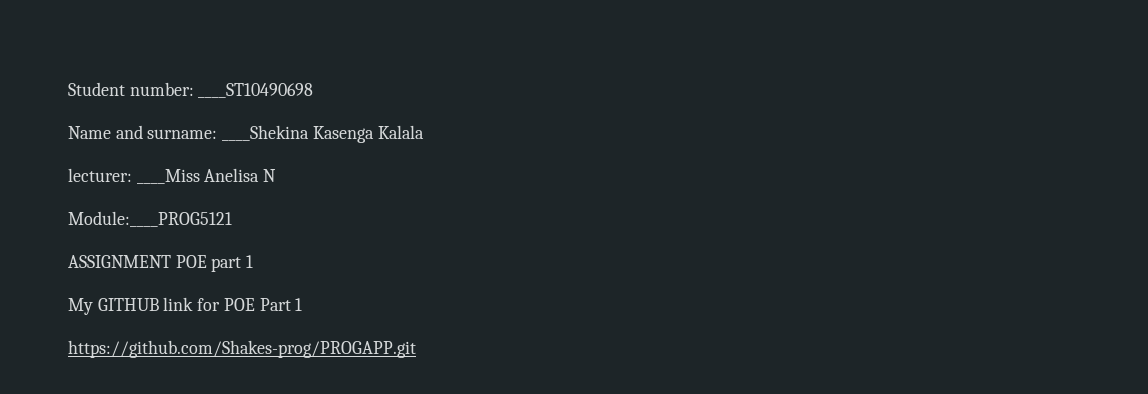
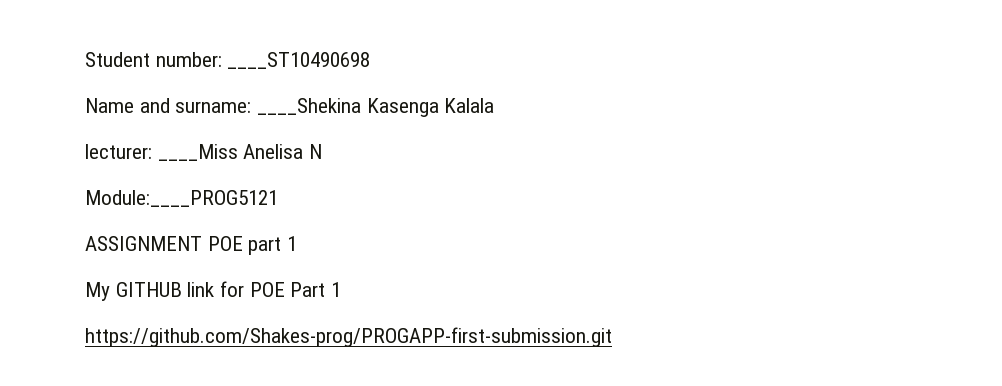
- https://github.com/Shakes-prog/PROGAPP.git
+ https://github.com/Shakes-prog/PROGAPP-first-submission.git

